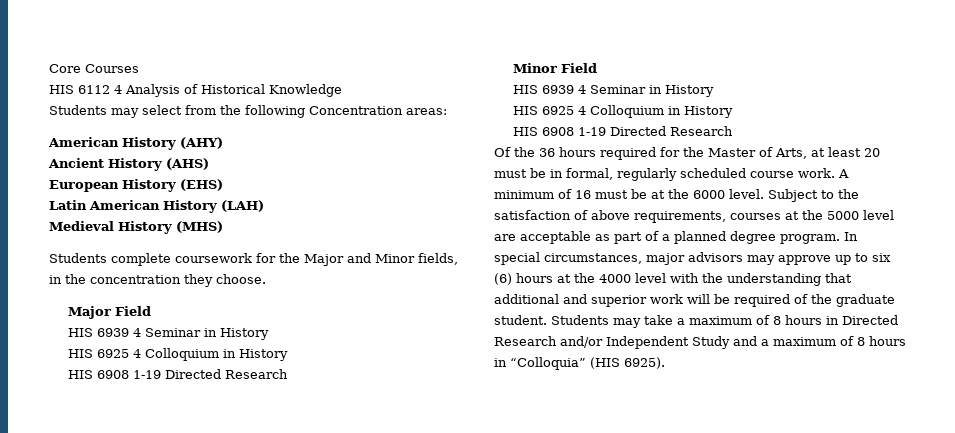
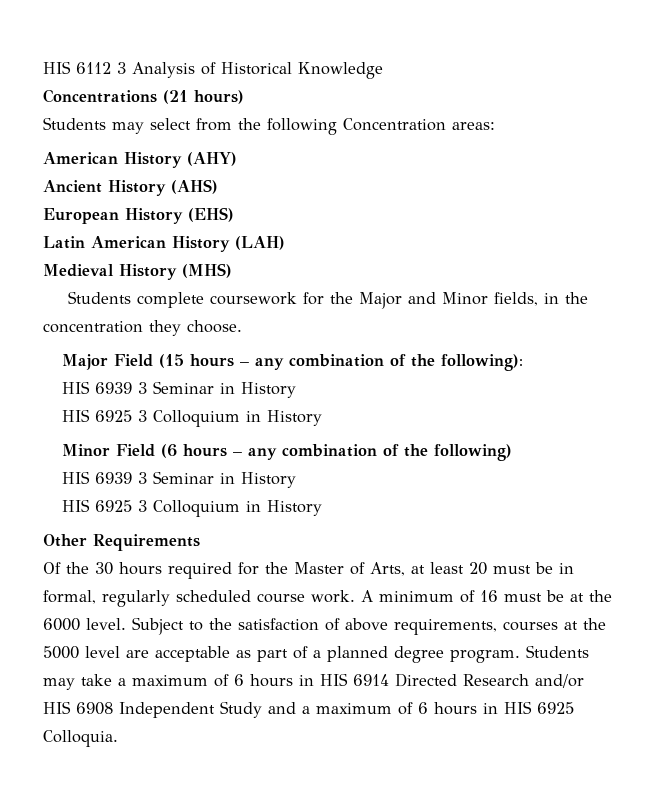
- Core Courses
- HIS 6112 4 Analysis of Historical Knowledge
+ HIS 6112 3 Analysis of Historical Knowledge
+ Concentrations (21 hours)
- Major Field
- HIS 6939 4 Seminar in History
- HIS 6925 4 Colloquium in History
- HIS 6908 1-19 Directed Research
- Minor Field
- HIS 6939 4 Seminar in History
- HIS 6925 4 Colloquium in History
- HIS 6908 1-19 Directed Research
+ Major Field (15 hours – any combination of the following):
+ HIS 6939 3 Seminar in History
+ HIS 6925 3 Colloquium in History
+ Minor Field (6 hours – any combination of the following)
+ HIS 6939 3 Seminar in History
+ HIS 6925 3 Colloquium in History
+ Other Requirements
- Of the 36 hours required for the Master of Arts, at least 20 must be in formal, regularly scheduled course work.
+ Of the 30 hours required for the Master of Arts, at least 20 must be in formal, regularly scheduled course work.
- In special circumstances, major advisors may approve up to six (6) hours at the 4000 level with the understanding that additional and superior work will be required of the graduate student.
- Students may take a maximum of 8 hours in Directed Research and/or Independent Study and a maximum of 8 hours in “Colloquia” (HIS 6925).
+ Students may take a maximum of 6 hours in HIS 6914 Directed Research and/or HIS 6908 Independent Study and a maximum of 6 hours in HIS 6925 Colloquia.

